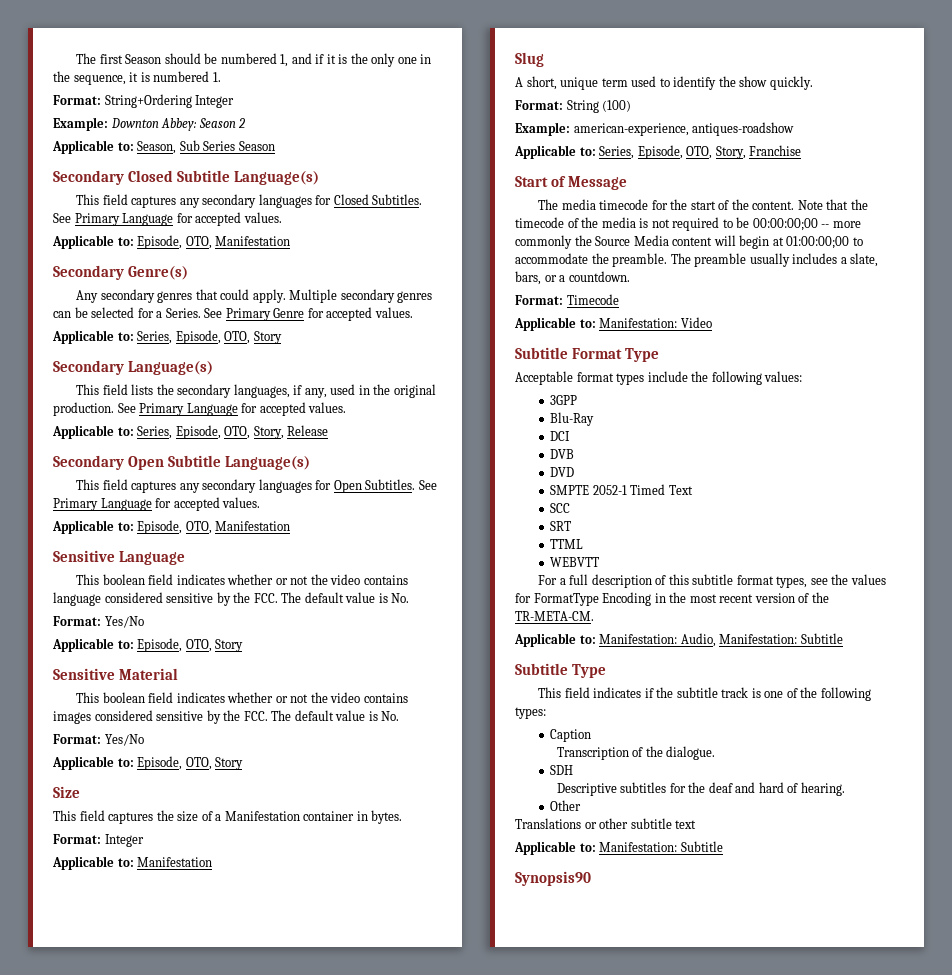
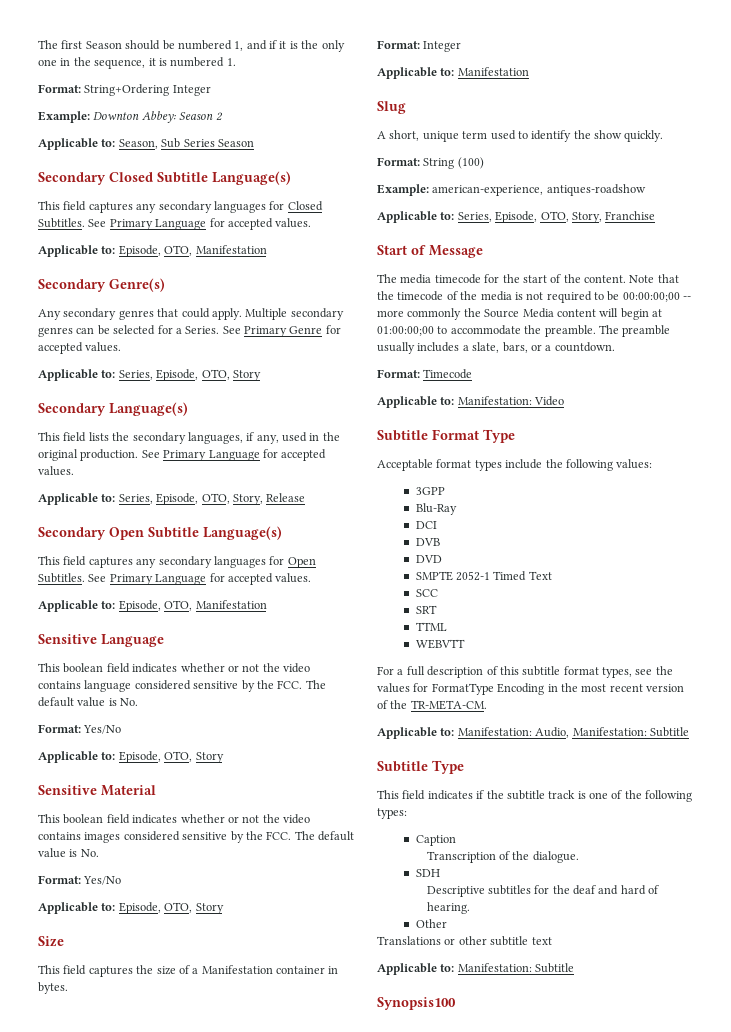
- Synopsis90
+ Synopsis100

